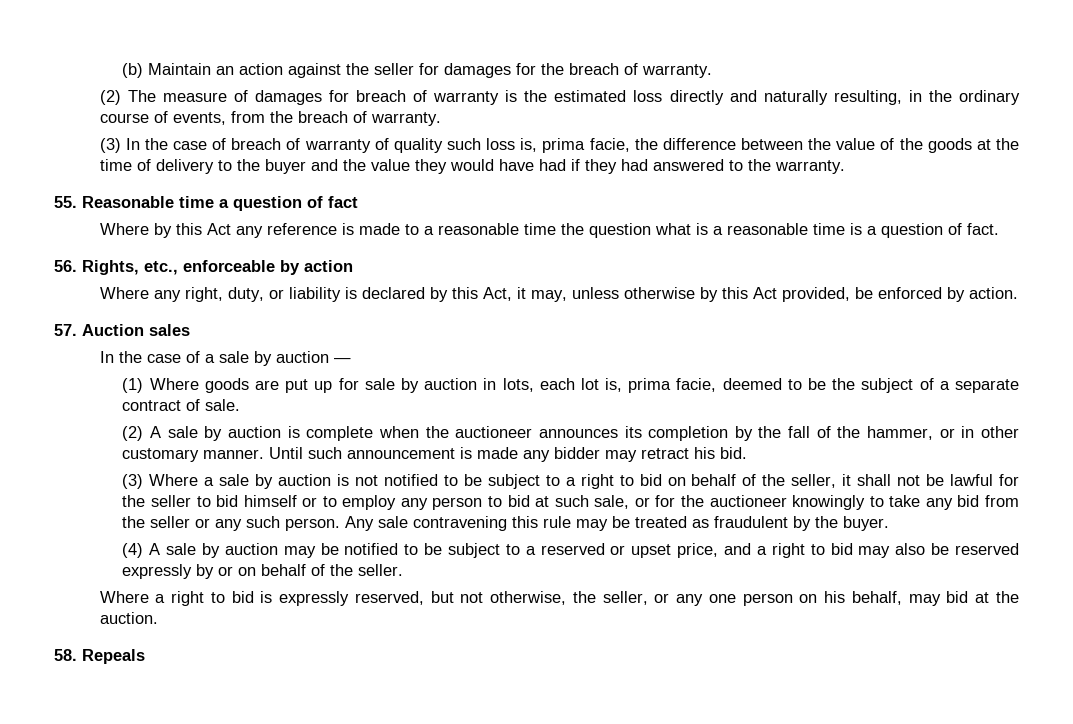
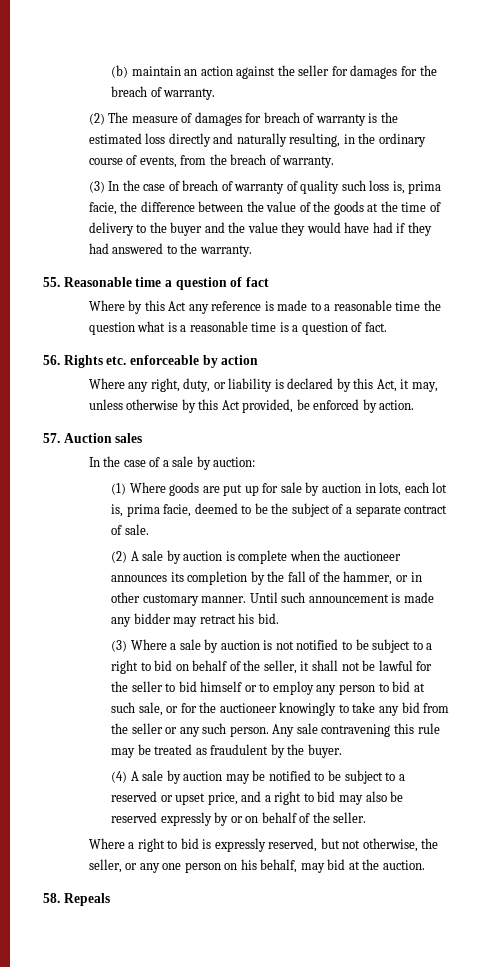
- (b) Maintain an action against the seller for damages for the breach of warranty.
+ (b) maintain an action against the seller for damages for the breach of warranty.
- 56. Rights, etc., enforceable by action
+ 56. Rights etc. enforceable by action
- In the case of a sale by auction —
+ In the case of a sale by auction:

